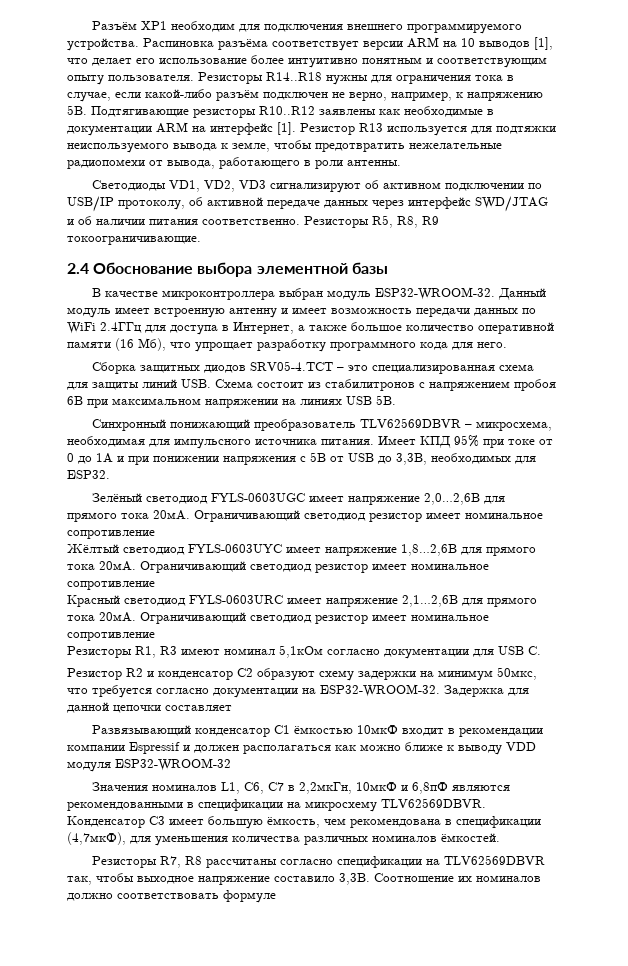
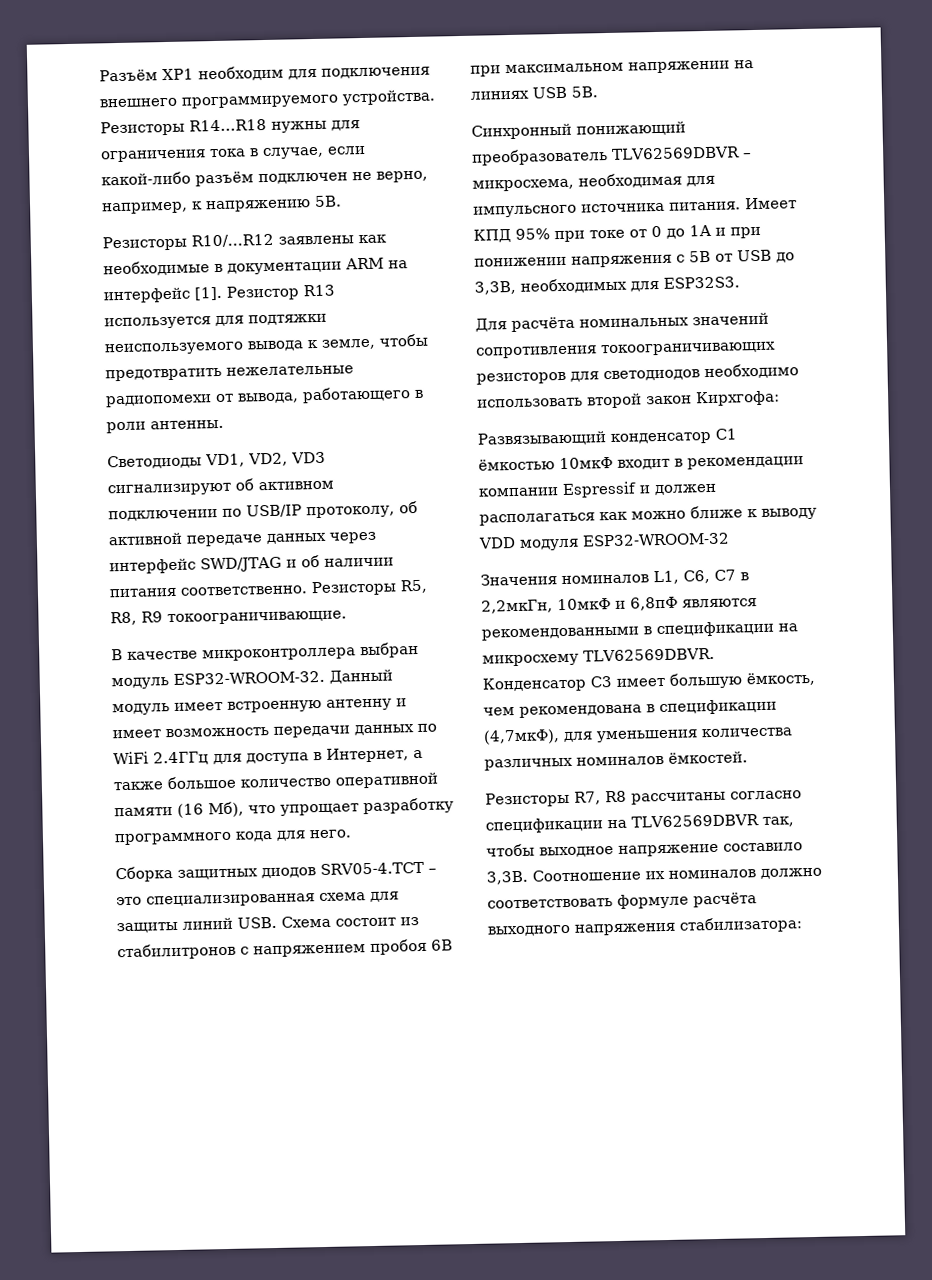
- Распиновка разъёма соответствует версии ARM на 10 выводов [1], что делает его использование более интуитивно понятным и соответствующим опыту пользователя. Резисторы R14..R18 нужны для ограничения тока в случае, если какой-либо разъём подключен не верно, например, к напряжению 5В. Подтягивающие резисторы R10..R12 заявлены как необходимые в документации ARM на интерфейс [1].
+ Резисторы R14...R18 нужны для ограничения тока в случае, если какой-либо разъём подключен не верно, например, к напряжению 5В.
+ Резисторы R10/...R12 заявлены как необходимые в документации ARM на интерфейс [1].
- 2.4 Обоснование выбора элементной базы
- Имеет КПД 95% при токе от 0 до 1А и при понижении напряжения с 5В от USB до 3,3В, необходимых для ESP32.
- Зелёный светодиод FYLS-0603UGC имеет напряжение 2,0…2,6В для прямого тока 20мА. Ограничивающий светодиод резистор имеет номинальное сопротивление
- Жёлтый светодиод FYLS-0603UYC имеет напряжение 1,8…2,6В для прямого тока 20мА. Ограничивающий светодиод резистор имеет номинальное сопротивление
- Красный светодиод FYLS-0603URC имеет напряжение 2,1…2,6В для прямого тока 20мА. Ограничивающий светодиод резистор имеет номинальное сопротивление
- Резисторы R1, R3 имеют номинал 5,1кОм согласно документации для USB C.
- Резистор R2 и конденсатор C2 образуют схему задержки на минимум 50мкс, что требуется согласно документации на ESP32-WROOM-32. Задержка для данной цепочки составляет
+ Имеет КПД 95% при токе от 0 до 1А и при понижении напряжения с 5В от USB до 3,3В, необходимых для ESP32S3.
+ Для расчёта номинальных значений сопротивления токоограничивающих резисторов для светодиодов необходимо использовать второй закон Кирхгофа:
- Соотношение их номиналов должно соответствовать формуле
+ Соотношение их номиналов должно соответствовать формуле расчёта выходного напряжения стабилизатора:

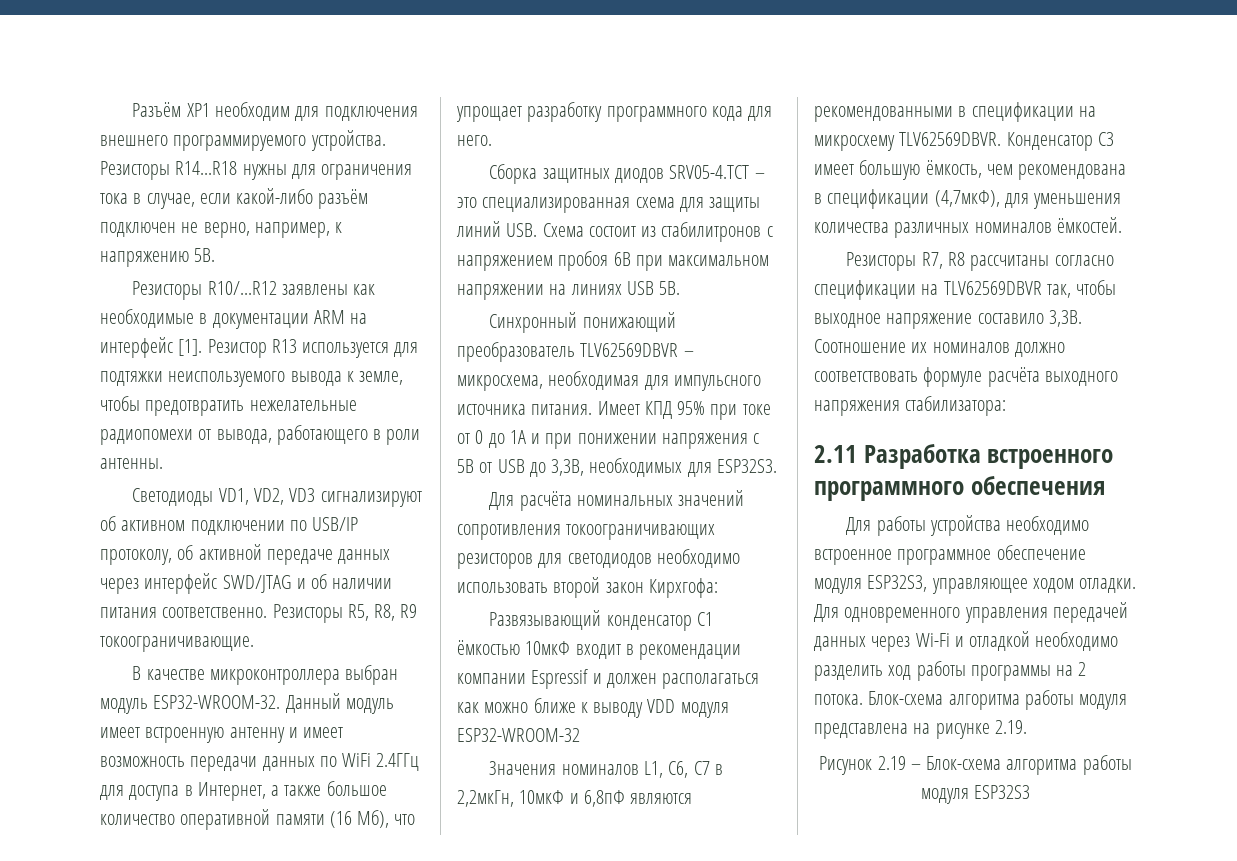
+ 2.11 Разработка встроенного программного обеспечения
+ Для работы устройства необходимо встроенное программное обеспечение модуля ESP32S3, управляющее ходом отладки. Для одновременного управления передачей данных через Wi-Fi и отладкой необходимо разделить ход работы программы на 2 потока. Блок-схема алгоритма работы модуля представлена на рисунке 2.19.
+ Рисунок 2.19 – Блок-схема алгоритма работы модуля ESP32S3

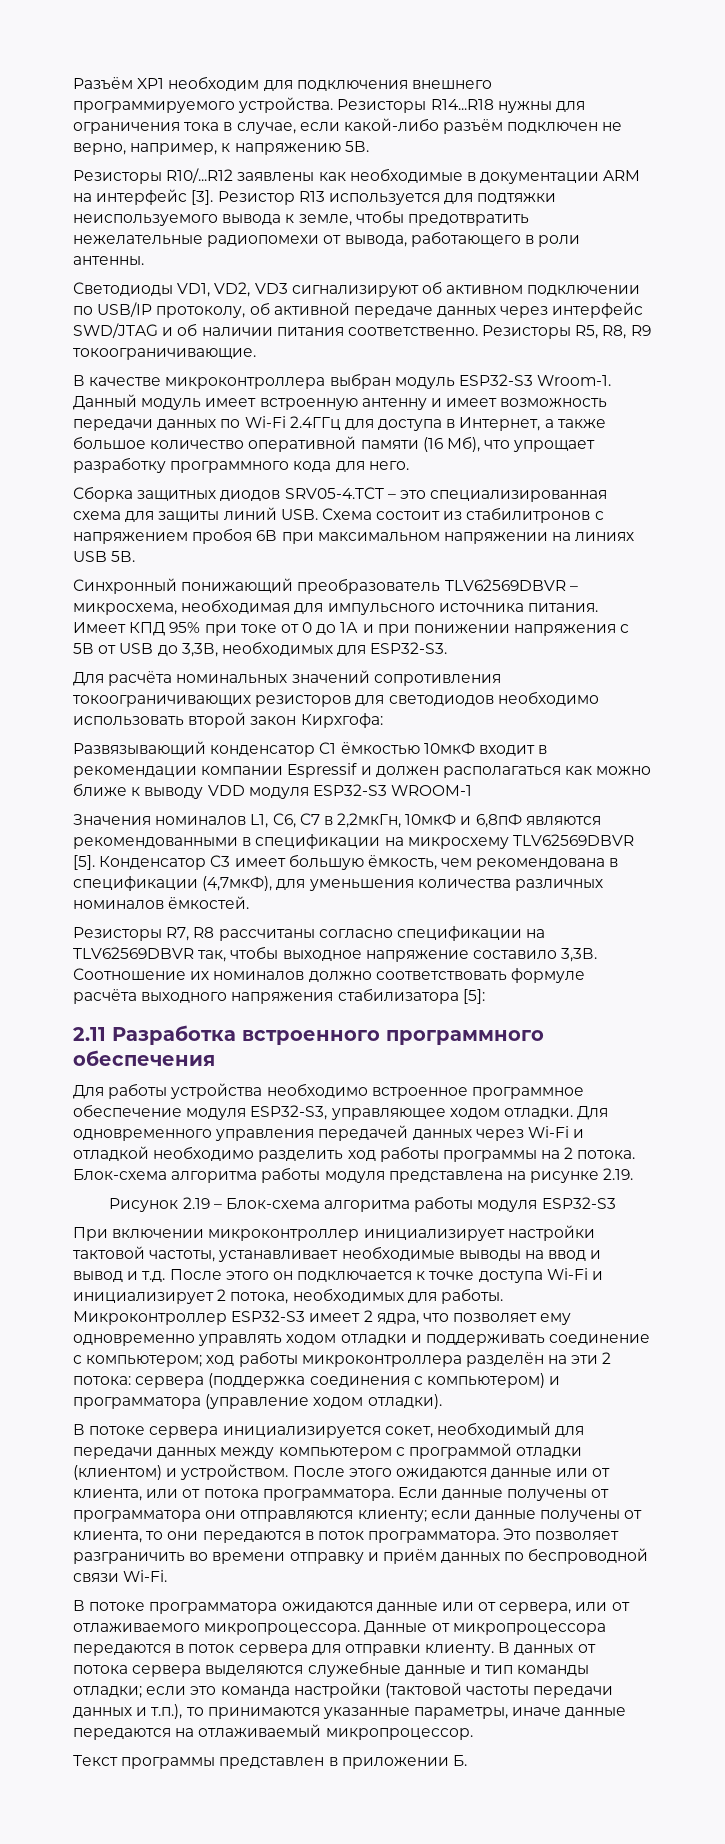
- Резисторы R10/...R12 заявлены как необходимые в документации ARM на интерфейс [1].
+ Резисторы R10/...R12 заявлены как необходимые в документации ARM на интерфейс [3].
- В качестве микроконтроллера выбран модуль ESP32-WROOM-32.
+ В качестве микроконтроллера выбран модуль ESP32-S3 Wroom-1.
- Данный модуль имеет встроенную антенну и имеет возможность передачи данных по WiFi 2.4ГГц для доступа в Интернет, а также большое количество оперативной памяти (16 Мб), что упрощает разработку программного кода для него.
+ Данный модуль имеет встроенную антенну и имеет возможность передачи данных по Wi-Fi 2.4ГГц для доступа в Интернет, а также большое количество оперативной памяти (16 Мб), что упрощает разработку программного кода для него.
- Имеет КПД 95% при токе от 0 до 1А и при понижении напряжения с 5В от USB до 3,3В, необходимых для ESP32S3.
+ Имеет КПД 95% при токе от 0 до 1А и при понижении напряжения с 5В от USB до 3,3В, необходимых для ESP32-S3.
- Развязывающий конденсатор C1 ёмкостью 10мкФ входит в рекомендации компании Espressif и должен располагаться как можно ближе к выводу VDD модуля ESP32-WROOM-32
+ Развязывающий конденсатор C1 ёмкостью 10мкФ входит в рекомендации компании Espressif и должен располагаться как можно ближе к выводу VDD модуля ESP32-S3 WROOM-1
- Значения номиналов L1, C6, C7 в 2,2мкГн, 10мкФ и 6,8пФ являются рекомендованными в спецификации на микросхему TLV62569DBVR.
+ Значения номиналов L1, C6, C7 в 2,2мкГн, 10мкФ и 6,8пФ являются рекомендованными в спецификации на микросхему TLV62569DBVR [5].
- Соотношение их номиналов должно соответствовать формуле расчёта выходного напряжения стабилизатора:
+ Соотношение их номиналов должно соответствовать формуле расчёта выходного напряжения стабилизатора [5]:
- Для работы устройства необходимо встроенное программное обеспечение модуля ESP32S3, управляющее ходом отладки.
+ Для работы устройства необходимо встроенное программное обеспечение модуля ESP32-S3, управляющее ходом отладки.
- Рисунок 2.19 – Блок-схема алгоритма работы модуля ESP32S3
+ Рисунок 2.19 – Блок-схема алгоритма работы модуля ESP32-S3
+ При включении микроконтроллер инициализирует настройки тактовой частоты, устанавливает необходимые выводы на ввод и вывод и т.д. После этого он подключается к точке доступа Wi-Fi и инициализирует 2 потока, необходимых для работы. Микроконтроллер ESP32-S3 имеет 2 ядра, что позволяет ему одновременно управлять ходом отладки и поддерживать соединение с компьютером; ход работы микроконтроллера разделён на эти 2 потока: сервера (поддержка соединения с компьютером) и программатора (управление ходом отладки).
+ В потоке сервера инициализируется сокет, необходимый для передачи данных между компьютером с программой отладки (клиентом) и устройством. После этого ожидаются данные или от клиента, или от потока программатора. Если данные получены от программатора они отправляются клиенту; если данные получены от клиента, то они передаются в поток программатора. Это позволяет разграничить во времени отправку и приём данных по беспроводной связи Wi-Fi.
+ В потоке программатора ожидаются данные или от сервера, или от отлаживаемого микропроцессора. Данные от микропроцессора передаются в поток сервера для отправки клиенту. В данных от потока сервера выделяются служебные данные и тип команды отладки; если это команда настройки (тактовой частоты передачи данных и т.п.), то принимаются указанные параметры, иначе данные передаются на отлаживаемый микропроцессор.
+ Текст программы представлен в приложении Б.

